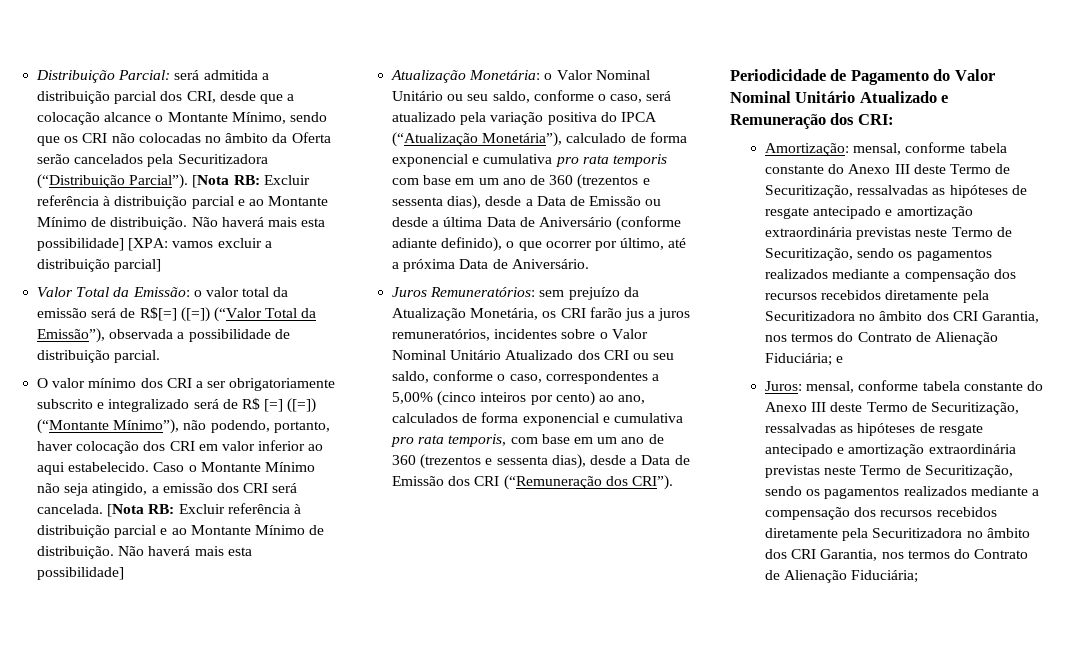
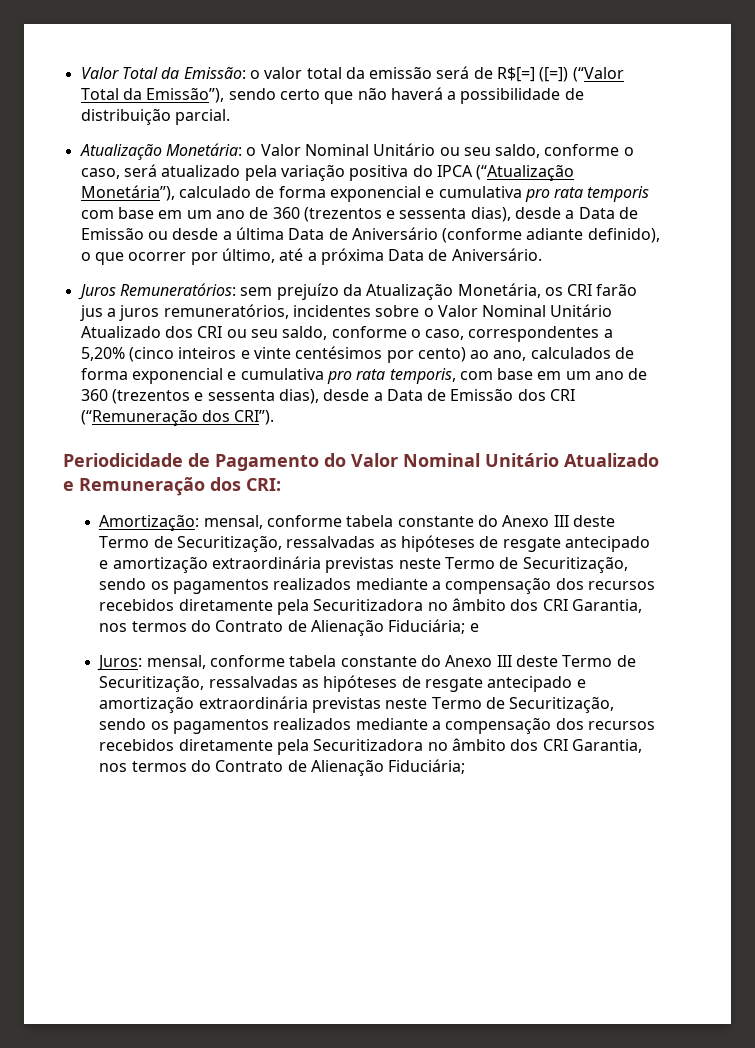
- Distribuição Parcial: será admitida a distribuição parcial dos CRI, desde que a colocação alcance o Montante Mínimo, sendo que os CRI não colocadas no âmbito da Oferta serão cancelados pela Securitizadora (“Distribuição Parcial”). [Nota RB: Excluir referência à distribuição parcial e ao Montante Mínimo de distribuição. Não haverá mais esta possibilidade] [XPA: vamos excluir a distribuição parcial]
- Valor Total da Emissão: o valor total da emissão será de R$[=] ([=]) (“Valor Total da Emissão”), observada a possibilidade de distribuição parcial.
+ Valor Total da Emissão: o valor total da emissão será de R$[=] ([=]) (“Valor Total da Emissão”), sendo certo que não haverá a possibilidade de distribuição parcial.
- O valor mínimo dos CRI a ser obrigatoriamente subscrito e integralizado será de R$ [=] ([=]) (“Montante Mínimo”), não podendo, portanto, haver colocação dos CRI em valor inferior ao aqui estabelecido. Caso o Montante Mínimo não seja atingido, a emissão dos CRI será cancelada. [Nota RB: Excluir referência à distribuição parcial e ao Montante Mínimo de distribuição. Não haverá mais esta possibilidade]
- sem prejuízo da Atualização Monetária, os CRI farão jus a juros remuneratórios, incidentes sobre o Valor Nominal Unitário Atualizado dos CRI ou seu saldo, conforme o caso, correspondentes a 5,00% (cinco inteiros por cento) ao ano, calculados de forma exponencial e cumulativa pro rata temporis, com base em um ano de 360 (trezentos e sessenta dias), desde a Data de Emissão dos CRI (“Remuneração dos CRI”).
+ sem prejuízo da Atualização Monetária, os CRI farão jus a juros remuneratórios, incidentes sobre o Valor Nominal Unitário Atualizado dos CRI ou seu saldo, conforme o caso, correspondentes a 5,20% (cinco inteiros e vinte centésimos por cento) ao ano, calculados de forma exponencial e cumulativa pro rata temporis, com base em um ano de 360 (trezentos e sessenta dias), desde a Data de Emissão dos CRI (“Remuneração dos CRI”).

